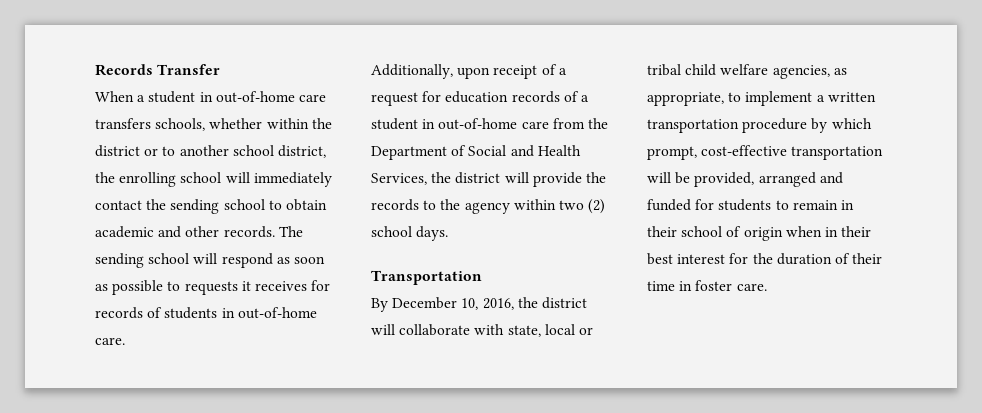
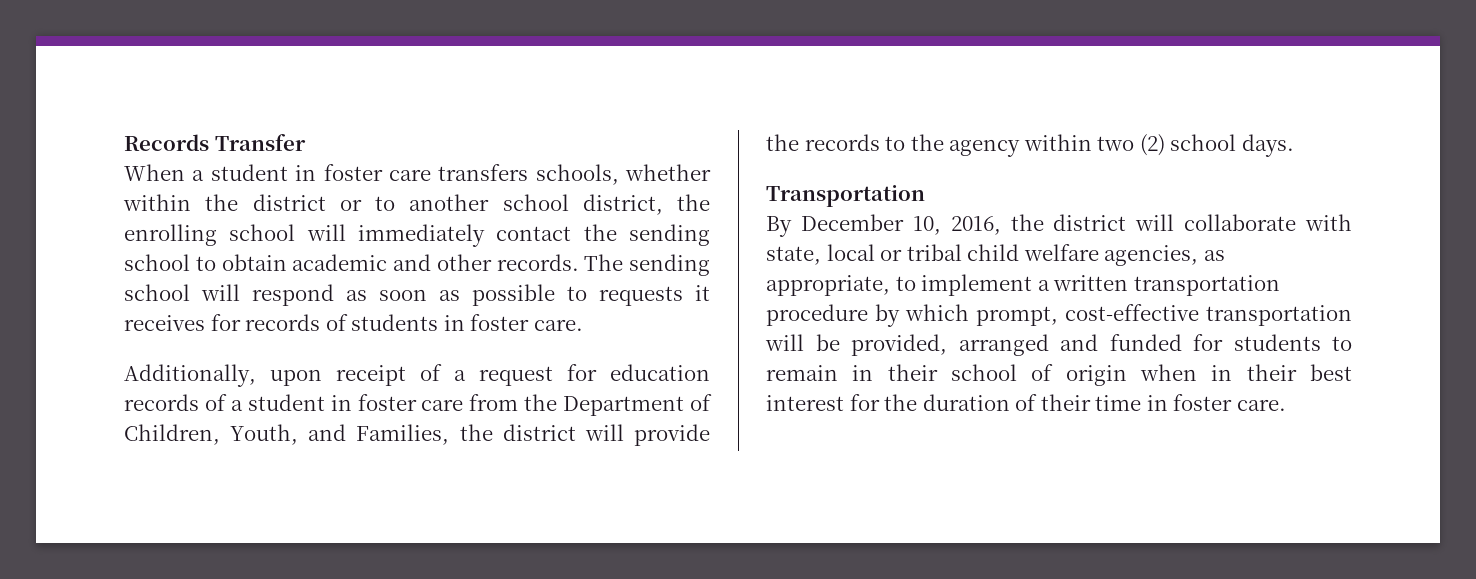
- When a student in out-of-home care transfers schools, whether within the district or to another school district, the enrolling school will immediately contact the sending school to obtain academic and other records.
+ When a student in foster care transfers schools, whether within the district or to another school district, the enrolling school will immediately contact the sending school to obtain academic and other records.
- The sending school will respond as soon as possible to requests it receives for records of students in out-of-home care.
+ The sending school will respond as soon as possible to requests it receives for records of students in foster care.
- Additionally, upon receipt of a request for education records of a student in out-of-home care from the Department of Social and Health Services, the district will provide the records to the agency within two (2) school days.
+ Additionally, upon receipt of a request for education records of a student in foster care from the Department of Children, Youth, and Families, the district will provide the records to the agency within two (2) school days.

